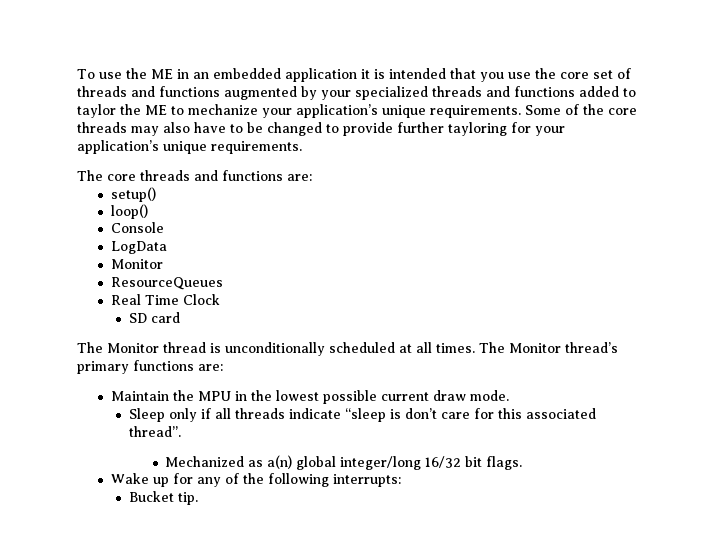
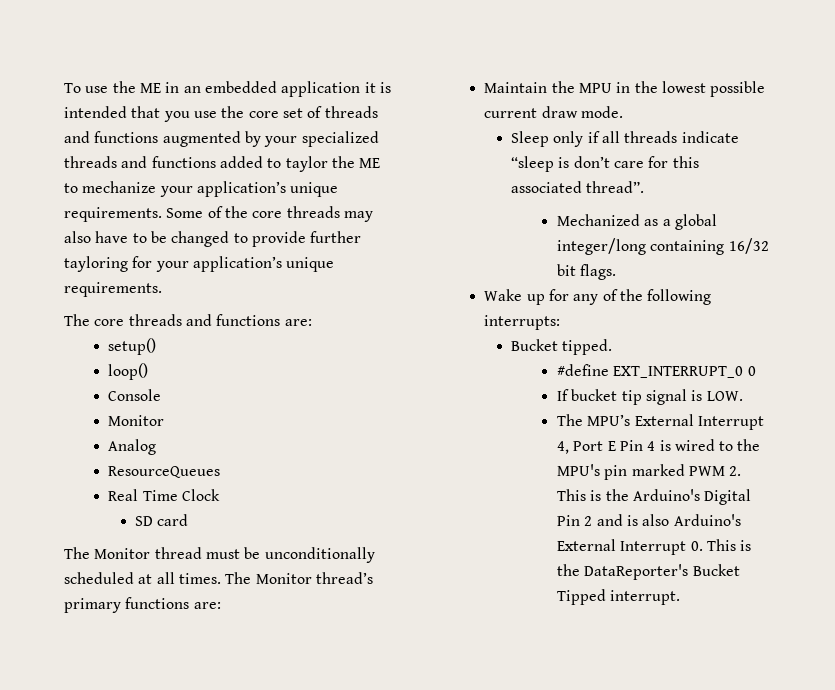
  Console
- LogData
  Monitor
+ Analog
- The Monitor thread is unconditionally scheduled at all times.
+ The Monitor thread must be unconditionally scheduled at all times.
- Mechanized as a(n) global integer/long 16/32 bit flags.
+ Mechanized as a global integer/long containing 16/32 bit flags.
- Bucket tip.
+ Bucket tipped.
+ #define EXT_INTERRUPT_0 0
+ If bucket tip signal is LOW.
+ The MPU’s External Interrupt 4, Port E Pin 4 is wired to the MPU's pin marked PWM 2. This is the Arduino's Digital Pin 2 and is also Arduino's External Interrupt 0. This is the DataReporter's Bucket Tipped interrupt.

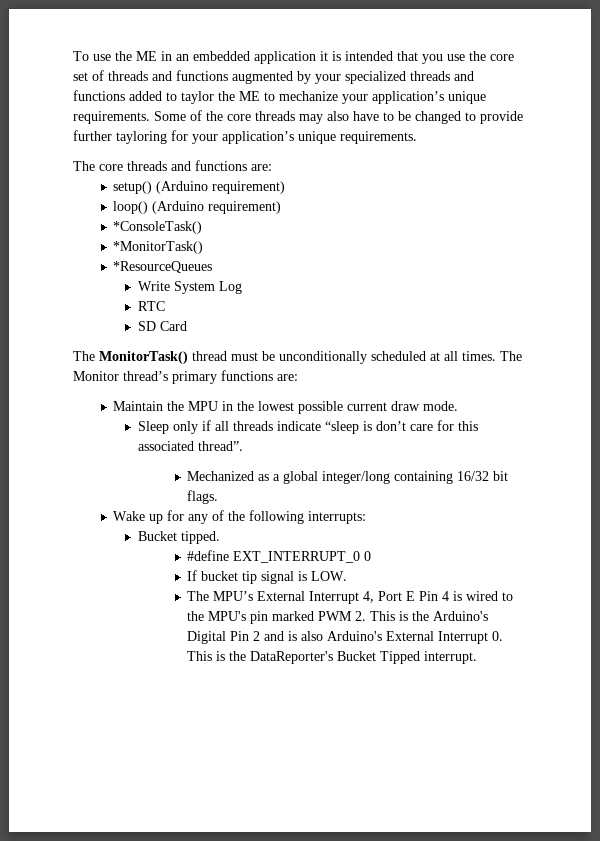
- setup()
+ setup() (Arduino requirement)
- loop()
- Console
- Monitor
- Analog
- ResourceQueues
- Real Time Clock
+ loop() (Arduino requirement)
+ *ConsoleTask()
+ *MonitorTask()
+ *ResourceQueues
+ Write System Log
+ RTC
- SD card
- The Monitor thread must be unconditionally scheduled at all times.
+ SD Card
+ The MonitorTask() thread must be unconditionally scheduled at all times.

